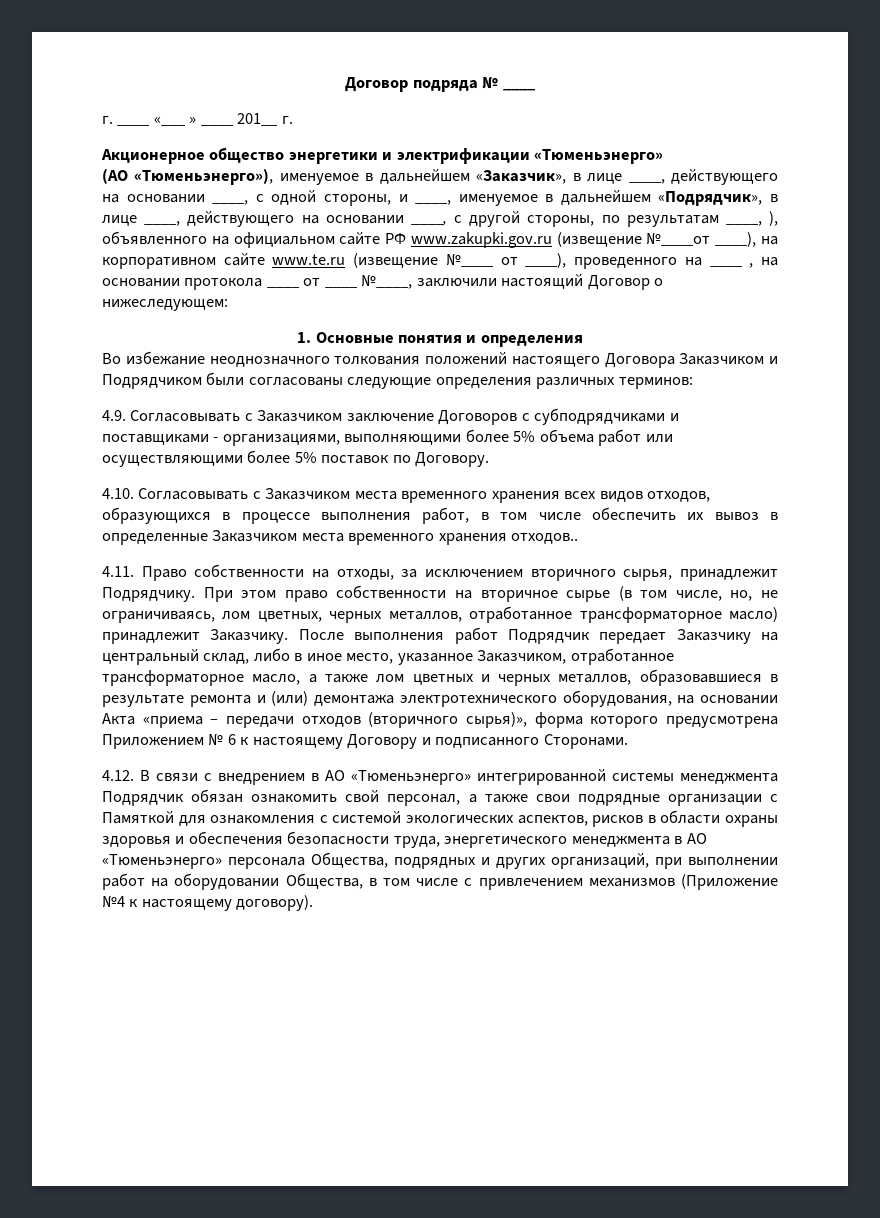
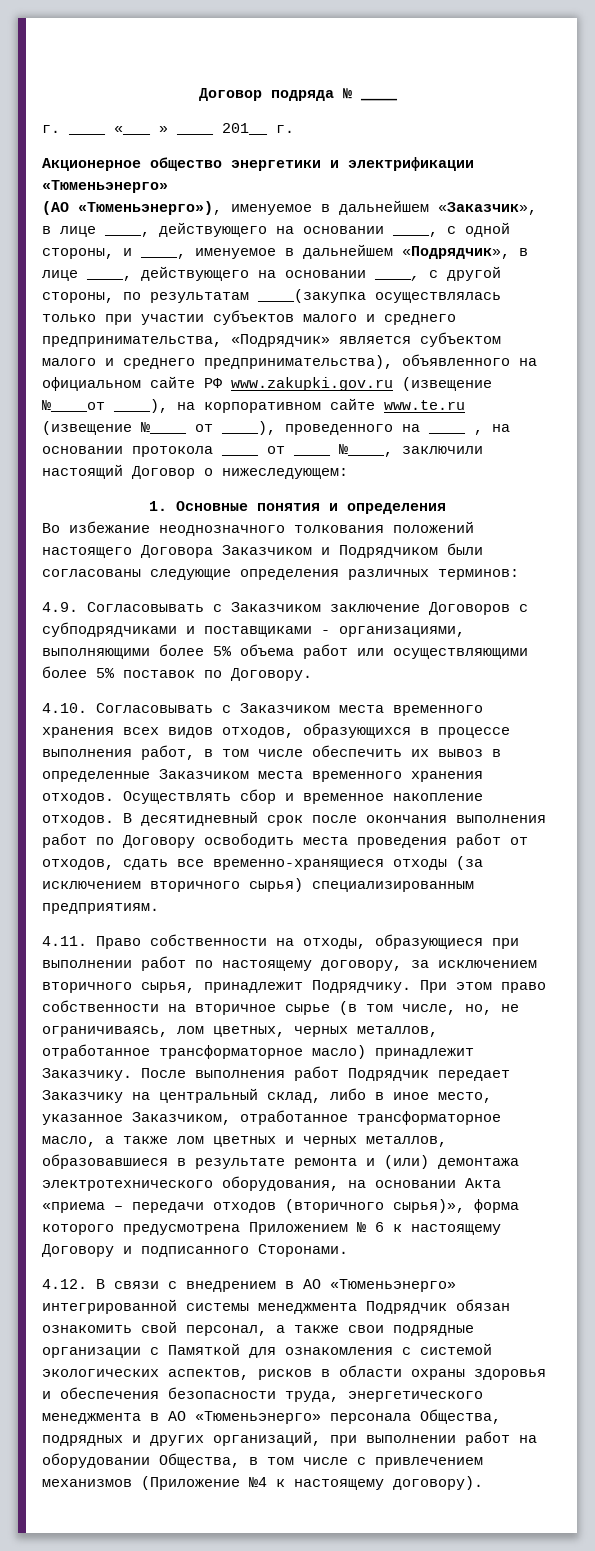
- (АО «Тюменьэнерго»), именуемое в дальнейшем «Заказчик», в лице ____, действующего на основании ____, с одной стороны, и ____, именуемое в дальнейшем «Подрядчик», в лице ____, действующего на основании ____, с другой стороны, по результатам ____, ), объявленного на официальном сайте РФ www.zakupki.gov.ru (извещение №____от ____), на корпоративном сайте www.te.ru (извещение №____ от ____), проведенного на ____ , на основании протокола ____ от ____ №____, заключили настоящий Договор о нижеследующем:
+ (АО «Тюменьэнерго»), именуемое в дальнейшем «Заказчик», в лице ____, действующего на основании ____, с одной стороны, и ____, именуемое в дальнейшем «Подрядчик», в лице ____, действующего на основании ____, с другой стороны, по результатам ____(закупка осуществлялась только при участии субъектов малого и среднего предпринимательства, «Подрядчик» является субъектом малого и среднего предпринимательства), объявленного на официальном сайте РФ www.zakupki.gov.ru (извещение №____от ____), на корпоративном сайте www.te.ru (извещение №____ от ____), проведенного на ____ , на основании протокола ____ от ____ №____, заключили настоящий Договор о нижеследующем:
- 4.10. Согласовывать с Заказчиком места временного хранения всех видов отходов, образующихся в процессе выполнения работ, в том числе обеспечить их вывоз в определенные Заказчиком места временного хранения отходов..
+ 4.10. Согласовывать с Заказчиком места временного хранения всех видов отходов, образующихся в процессе выполнения работ, в том числе обеспечить их вывоз в определенные Заказчиком места временного хранения отходов. Осуществлять сбор и временное накопление отходов. В десятидневный срок после окончания выполнения работ по Договору освободить места проведения работ от отходов, сдать все временно-хранящиеся отходы (за исключением вторичного сырья) специализированным предприятиям.
- 4.11. Право собственности на отходы, за исключением вторичного сырья, принадлежит Подрядчику.
+ 4.11. Право собственности на отходы, образующиеся при выполнении работ по настоящему договору, за исключением вторичного сырья, принадлежит Подрядчику.

